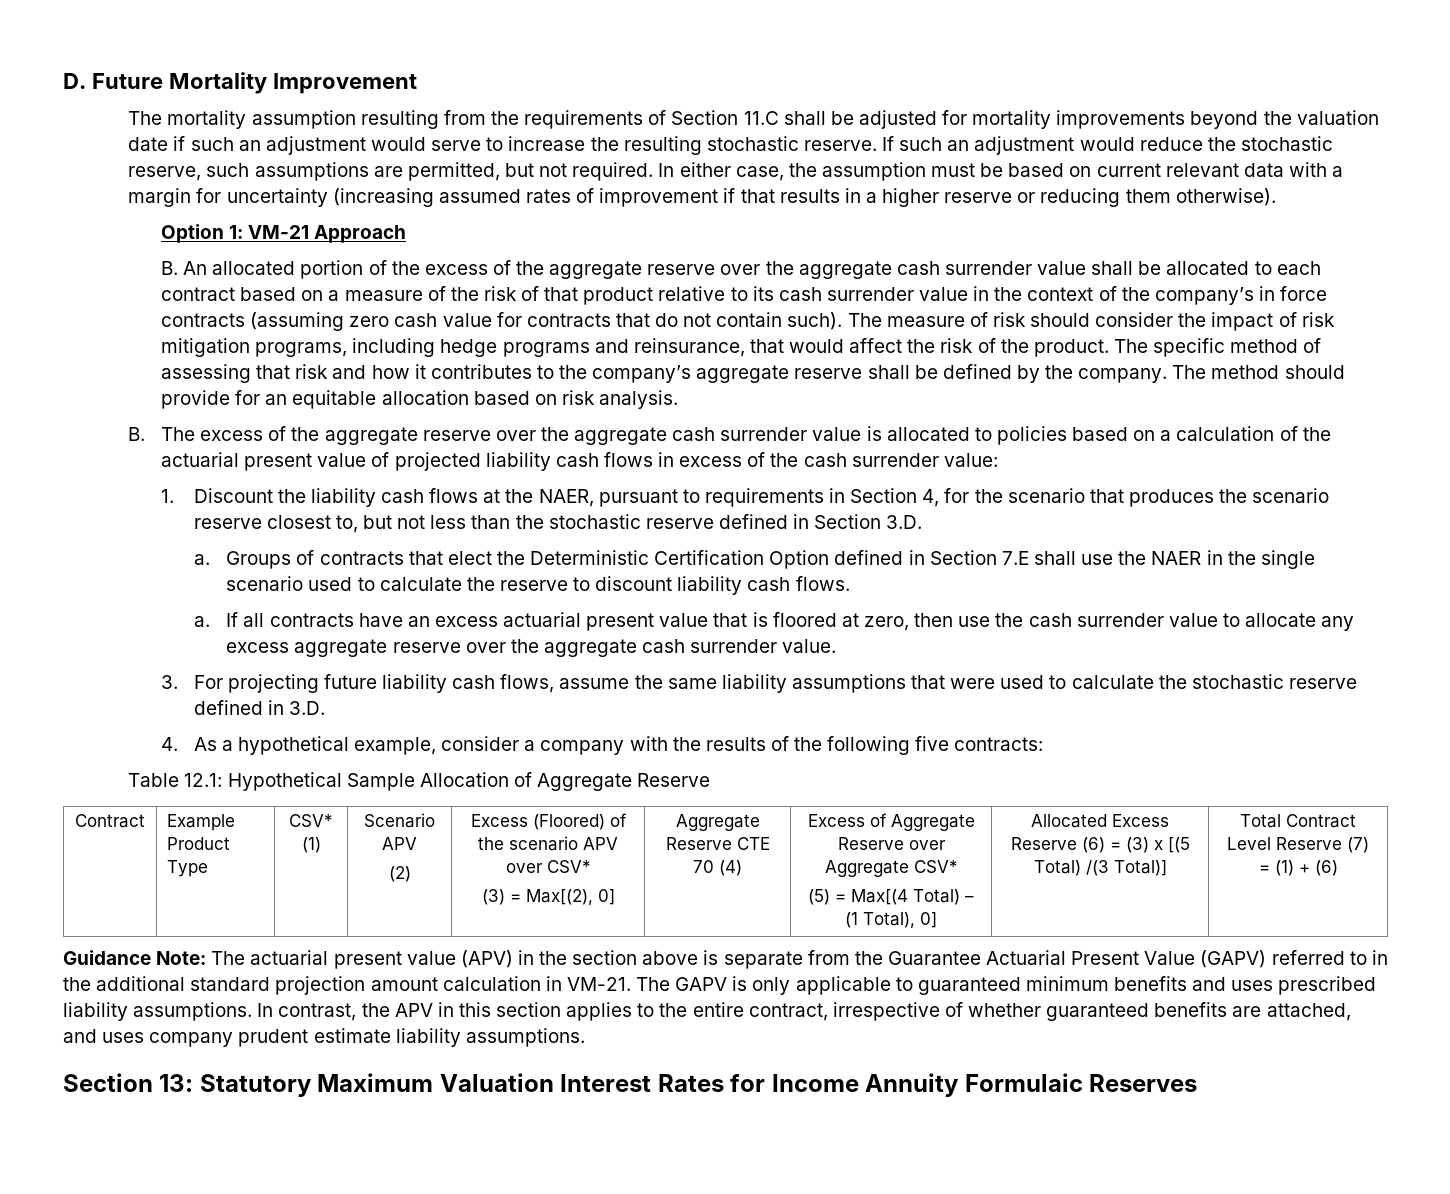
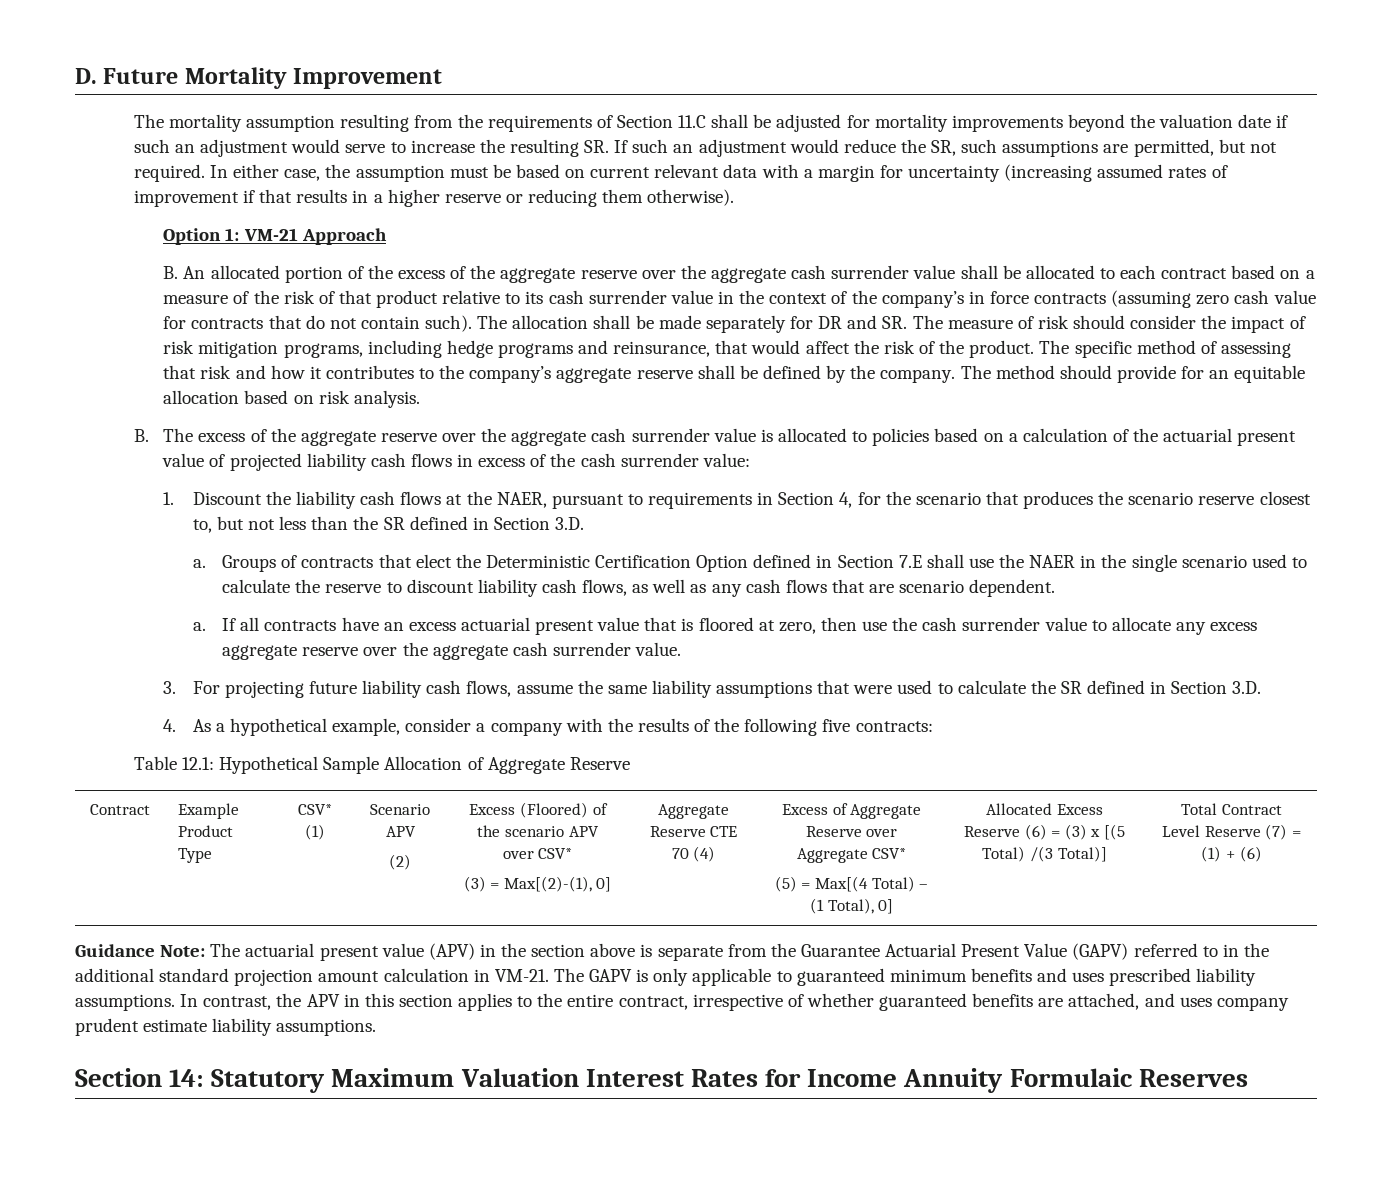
- The mortality assumption resulting from the requirements of Section 11.C shall be adjusted for mortality improvements beyond the valuation date if such an adjustment would serve to increase the resulting stochastic reserve. If such an adjustment would reduce the stochastic reserve, such assumptions are permitted, but not required.
+ The mortality assumption resulting from the requirements of Section 11.C shall be adjusted for mortality improvements beyond the valuation date if such an adjustment would serve to increase the resulting SR. If such an adjustment would reduce the SR, such assumptions are permitted, but not required.
- The measure of risk should consider the impact of risk mitigation programs, including hedge programs and reinsurance, that would affect the risk of the product.
+ The allocation shall be made separately for DR and SR. The measure of risk should consider the impact of risk mitigation programs, including hedge programs and reinsurance, that would affect the risk of the product.
- 1. Discount the liability cash flows at the NAER, pursuant to requirements in Section 4, for the scenario that produces the scenario reserve closest to, but not less than the stochastic reserve defined in Section 3.D.
+ 1. Discount the liability cash flows at the NAER, pursuant to requirements in Section 4, for the scenario that produces the scenario reserve closest to, but not less than the SR defined in Section 3.D.
- Groups of contracts that elect the Deterministic Certification Option defined in Section 7.E shall use the NAER in the single scenario used to calculate the reserve to discount liability cash flows.
+ Groups of contracts that elect the Deterministic Certification Option defined in Section 7.E shall use the NAER in the single scenario used to calculate the reserve to discount liability cash flows, as well as any cash flows that are scenario dependent.
- 3. For projecting future liability cash flows, assume the same liability assumptions that were used to calculate the stochastic reserve defined in 3.D.
+ 3. For projecting future liability cash flows, assume the same liability assumptions that were used to calculate the SR defined in Section 3.D.
- (3) = Max[(2), 0]
+ (3) = Max[(2)-(1), 0]
- Section 13: Statutory Maximum Valuation Interest Rates for Income Annuity Formulaic Reserves
+ Section 14: Statutory Maximum Valuation Interest Rates for Income Annuity Formulaic Reserves

